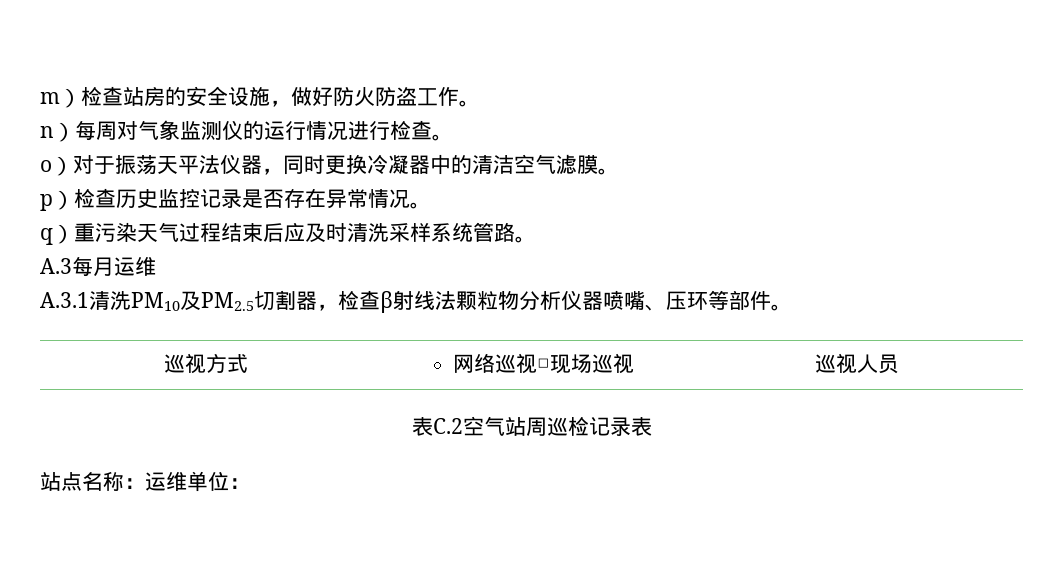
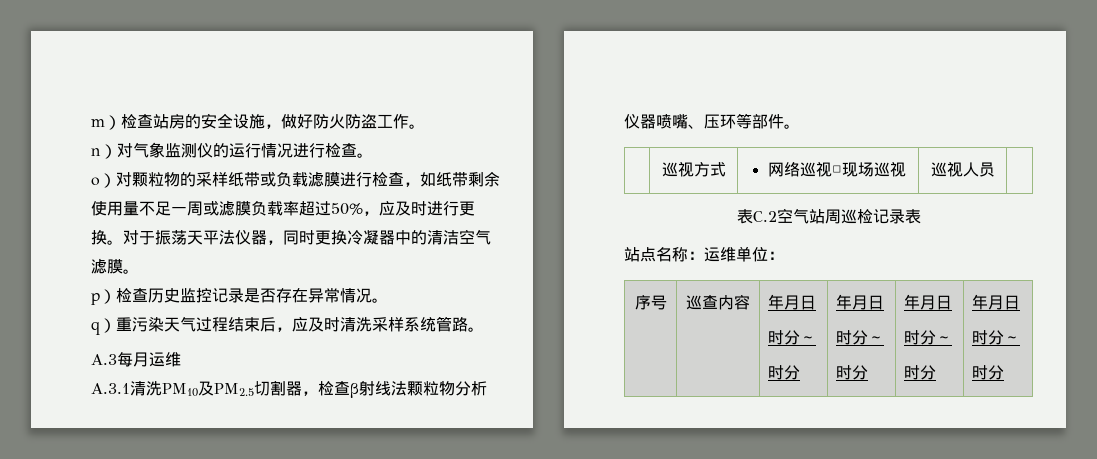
- n）每周对气象监测仪的运行情况进行检查。
+ n）对气象监测仪的运行情况进行检查。
- o）对于振荡天平法仪器，同时更换冷凝器中的清洁空气滤膜。
+ o）对颗粒物的采样纸带或负载滤膜进行检查，如纸带剩余使用量不足一周或滤膜负载率超过50%，应及时进行更换。对于振荡天平法仪器，同时更换冷凝器中的清洁空气滤膜。
- q）重污染天气过程结束后应及时清洗采样系统管路。
+ q）重污染天气过程结束后，应及时清洗采样系统管路。
+ 序号 | 巡查内容 | 年月日
+ 时分～
+ 时分 | 年月日
+ 时分～
+ 时分 | 年月日
+ 时分～
+ 时分 | 年月日
+ 时分～
+ 时分

